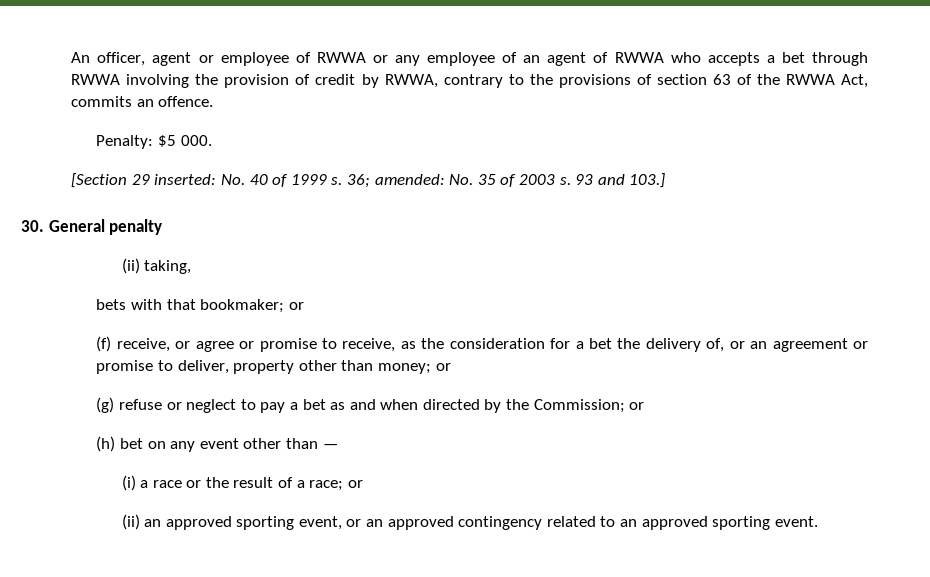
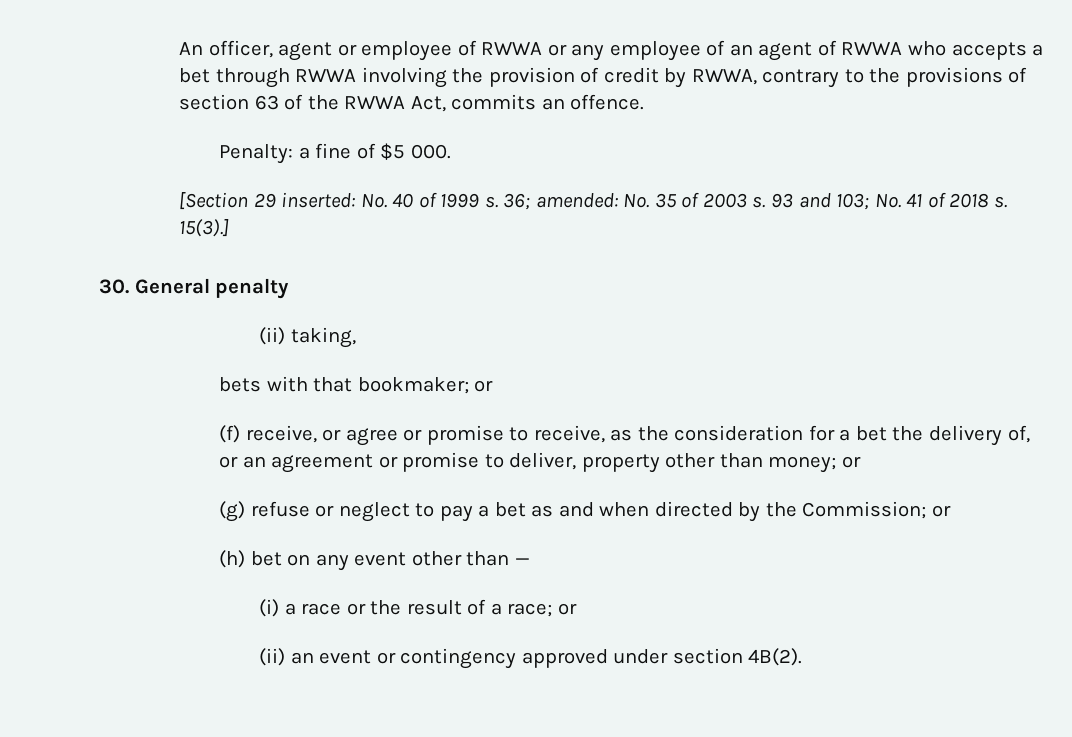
- Penalty: $5 000.
+ Penalty: a fine of $5 000.
- 93 and 103.]
+ 93 and 103; No. 41 of 2018 s. 15(3).]
- (ii) an approved sporting event, or an approved contingency related to an approved sporting event.
+ (ii) an event or contingency approved under section 4B(2).

